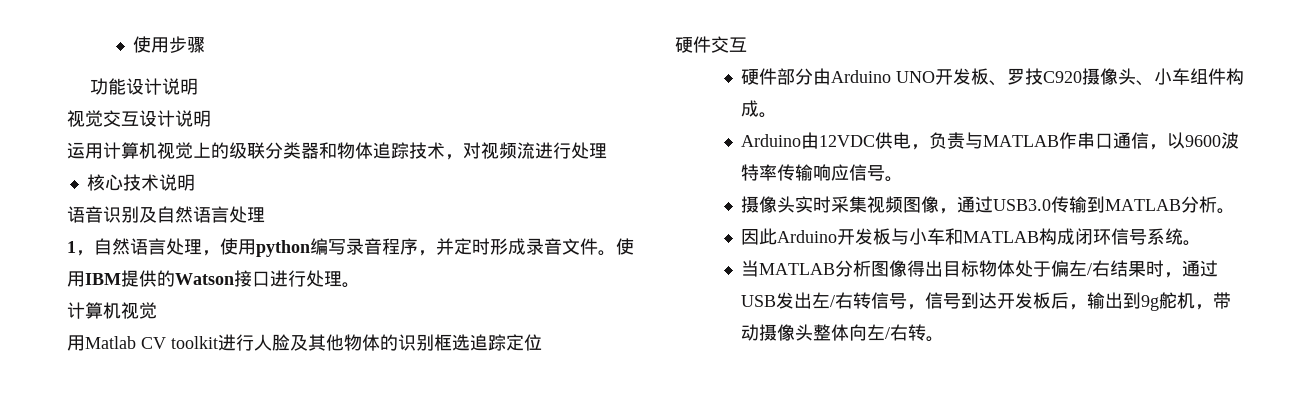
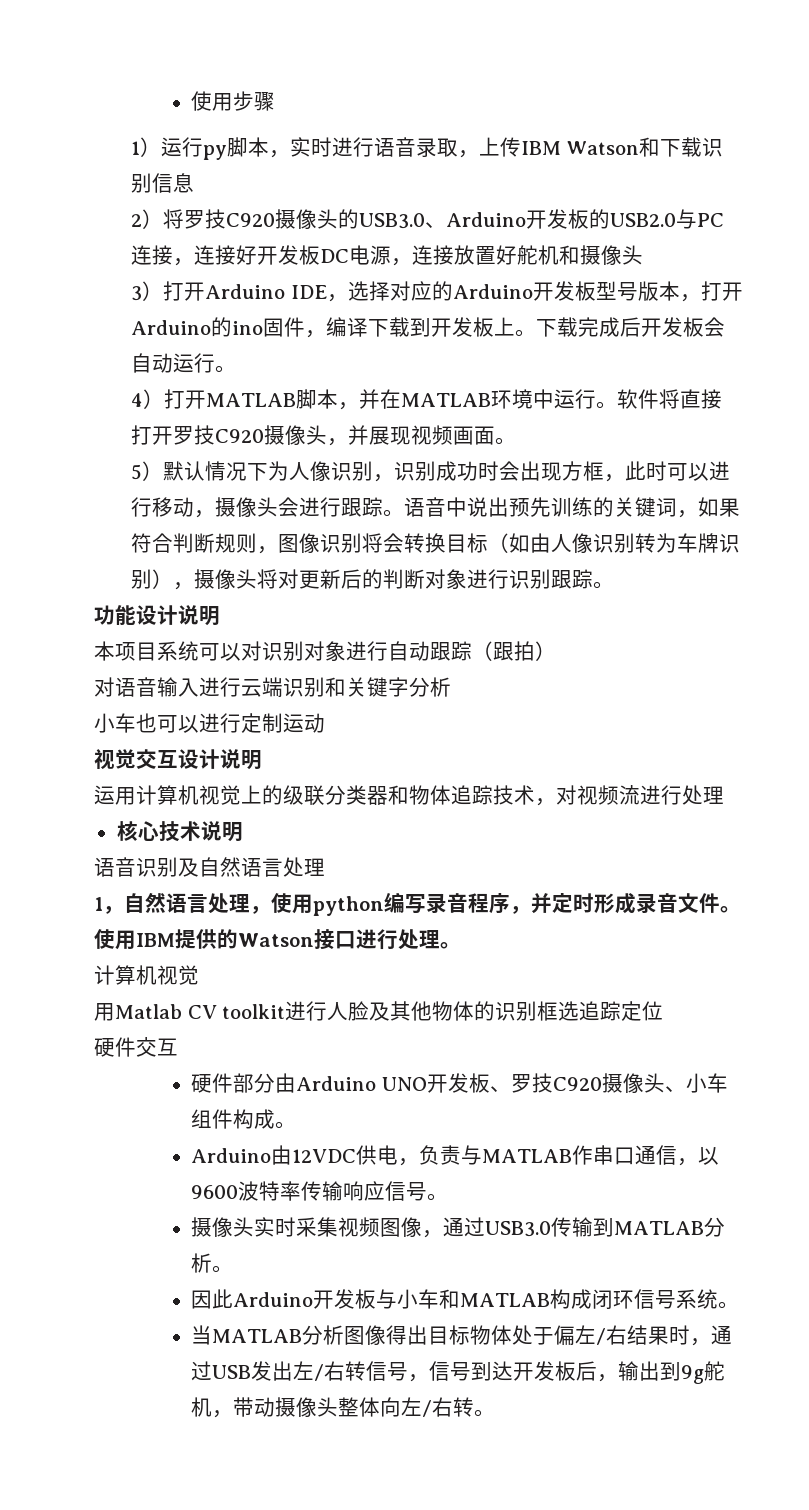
+ 1）运行py脚本，实时进行语音录取，上传IBM Watson和下载识别信息
+ 2）将罗技C920摄像头的USB3.0、Arduino开发板的USB2.0与PC连接，连接好开发板DC电源，连接放置好舵机和摄像头
+ 3）打开Arduino IDE，选择对应的Arduino开发板型号版本，打开Arduino的ino固件，编译下载到开发板上。下载完成后开发板会自动运行。
+ 4）打开MATLAB脚本，并在MATLAB环境中运行。软件将直接打开罗技C920摄像头，并展现视频画面。
+ 5）默认情况下为人像识别，识别成功时会出现方框，此时可以进行移动，摄像头会进行跟踪。语音中说出预先训练的关键词，如果符合判断规则，图像识别将会转换目标（如由人像识别转为车牌识别），摄像头将对更新后的判断对象进行识别跟踪。
  功能设计说明
+ 本项目系统可以对识别对象进行自动跟踪（跟拍）
+ 对语音输入进行云端识别和关键字分析
+ 小车也可以进行定制运动

